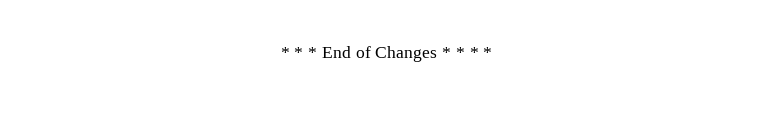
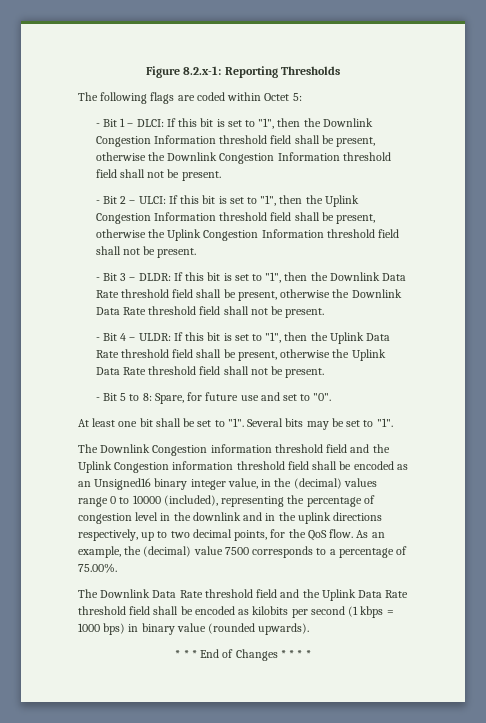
+ Figure 8.2.x-1: Reporting Thresholds
+ The following flags are coded within Octet 5:
+ - Bit 1 – DLCI: If this bit is set to "1", then the Downlink Congestion Information threshold field shall be present, otherwise the Downlink Congestion Information threshold field shall not be present.
+ - Bit 2 – ULCI: If this bit is set to "1", then the Uplink Congestion Information threshold field shall be present, otherwise the Uplink Congestion Information threshold field shall not be present.
+ - Bit 3 – DLDR: If this bit is set to "1", then the Downlink Data Rate threshold field shall be present, otherwise the Downlink Data Rate threshold field shall not be present.
+ - Bit 4 – ULDR: If this bit is set to "1", then the Uplink Data Rate threshold field shall be present, otherwise the Uplink Data Rate threshold field shall not be present.
+ - Bit 5 to 8: Spare, for future use and set to "0".
+ At least one bit shall be set to "1". Several bits may be set to "1".
+ The Downlink Congestion information threshold field and the Uplink Congestion information threshold field shall be encoded as an Unsigned16 binary integer value, in the (decimal) values range 0 to 10000 (included), representing the percentage of congestion level in the downlink and in the uplink directions respectively, up to two decimal points, for the QoS flow. As an example, the (decimal) value 7500 corresponds to a percentage of 75.00%.
+ The Downlink Data Rate threshold field and the Uplink Data Rate threshold field shall be encoded as kilobits per second (1 kbps = 1000 bps) in binary value (rounded upwards).

